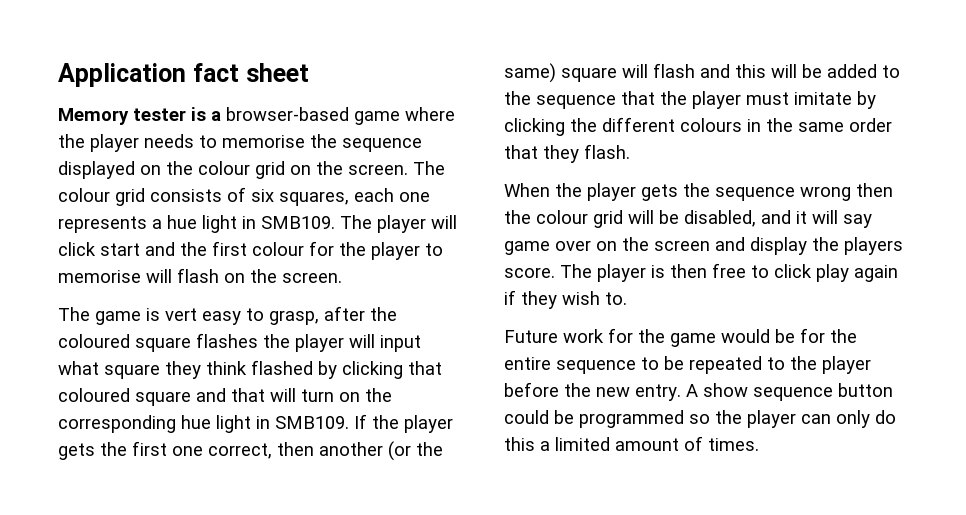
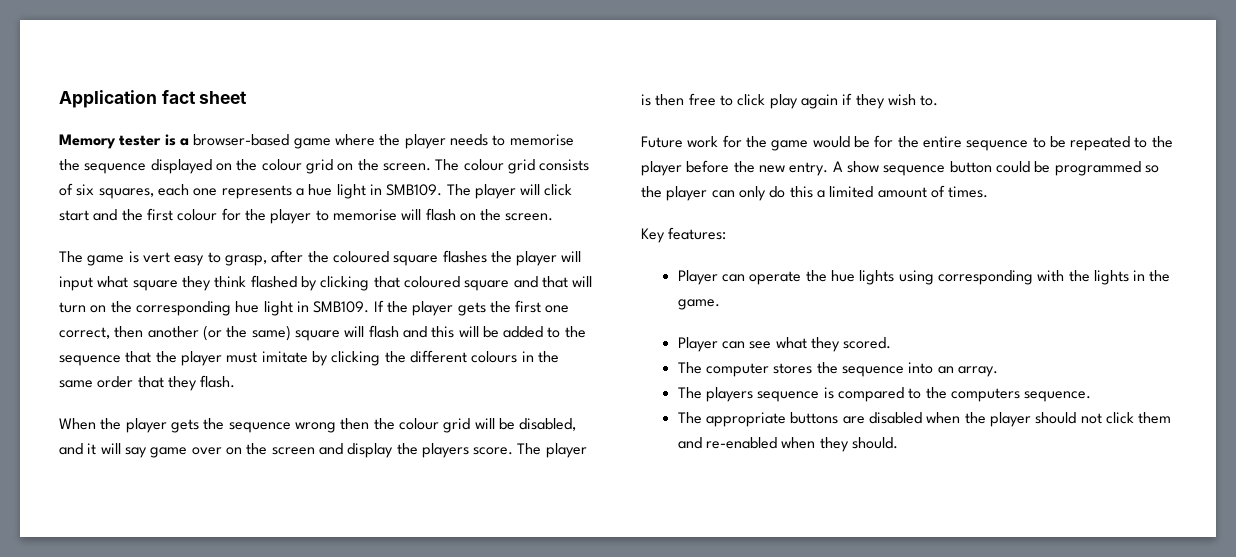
+ Key features:
+ Player can operate the hue lights using corresponding with the lights in the game.
+ Player can see what they scored.
+ The computer stores the sequence into an array.
+ The players sequence is compared to the computers sequence.
+ The appropriate buttons are disabled when the player should not click them and re-enabled when they should.

